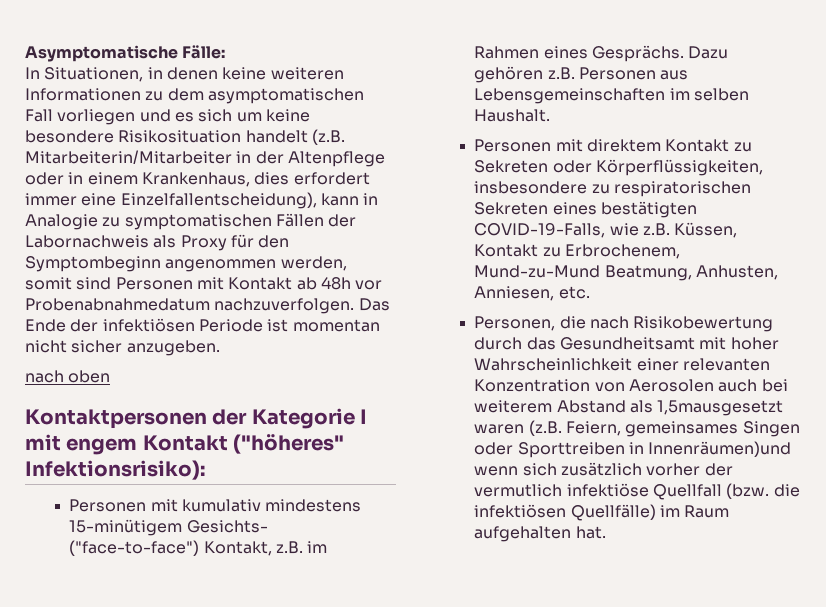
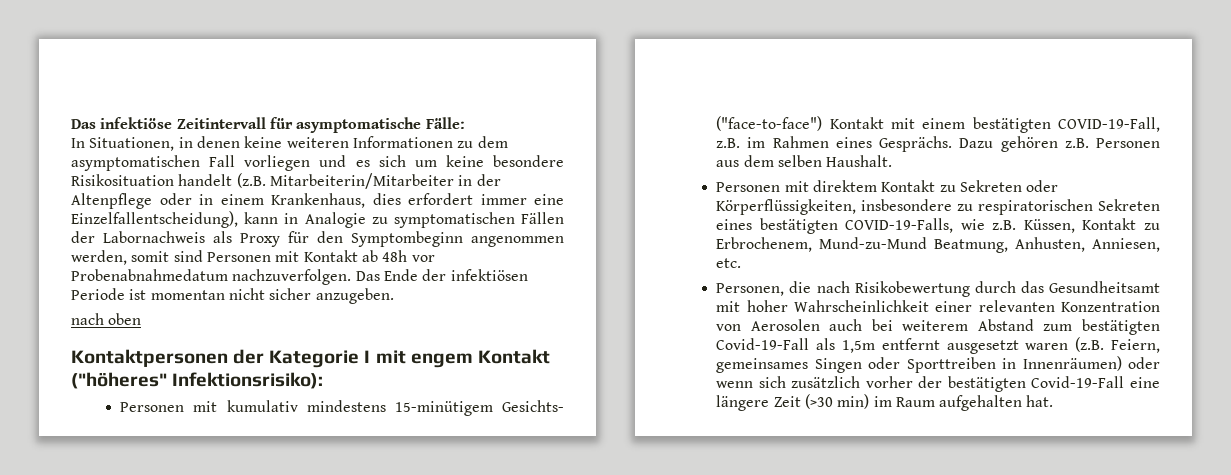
- Asymptomatische Fälle:
+ Das infektiöse Zeitintervall für asymptomatische Fälle:
- Personen mit kumulativ mindestens 15-minütigem Gesichts- ("face-to-face") Kontakt, z.B. im Rahmen eines Gesprächs.
+ Personen mit kumulativ mindestens 15-minütigem Gesichts- ("face-to-face") Kontakt mit einem bestätigten COVID-19-Fall, z.B. im Rahmen eines Gesprächs.
- Dazu gehören z.B. Personen aus Lebensgemeinschaften im selben Haushalt.
+ Dazu gehören z.B. Personen aus dem selben Haushalt.
- Personen, die nach Risikobewertung durch das Gesundheitsamt mit hoher Wahrscheinlichkeit einer relevanten Konzentration von Aerosolen auch bei weiterem Abstand als 1,5mausgesetzt waren (z.B. Feiern, gemeinsames Singen oder Sporttreiben in Innenräumen)und wenn sich zusätzlich vorher der vermutlich infektiöse Quellfall (bzw. die infektiösen Quellfälle) im Raum aufgehalten hat.
+ Personen, die nach Risikobewertung durch das Gesundheitsamt mit hoher Wahrscheinlichkeit einer relevanten Konzentration von Aerosolen auch bei weiterem Abstand zum bestätigten Covid-19-Fall als 1,5m entfernt ausgesetzt waren (z.B. Feiern, gemeinsames Singen oder Sporttreiben in Innenräumen) oder wenn sich zusätzlich vorher der bestätigten Covid-19-Fall eine längere Zeit (>30 min) im Raum aufgehalten hat.

